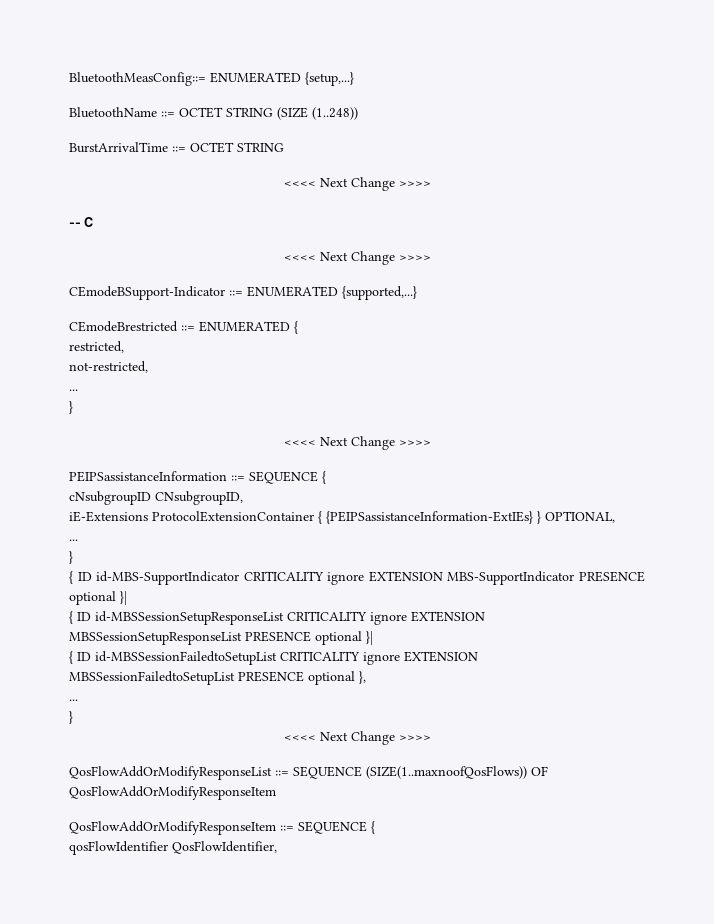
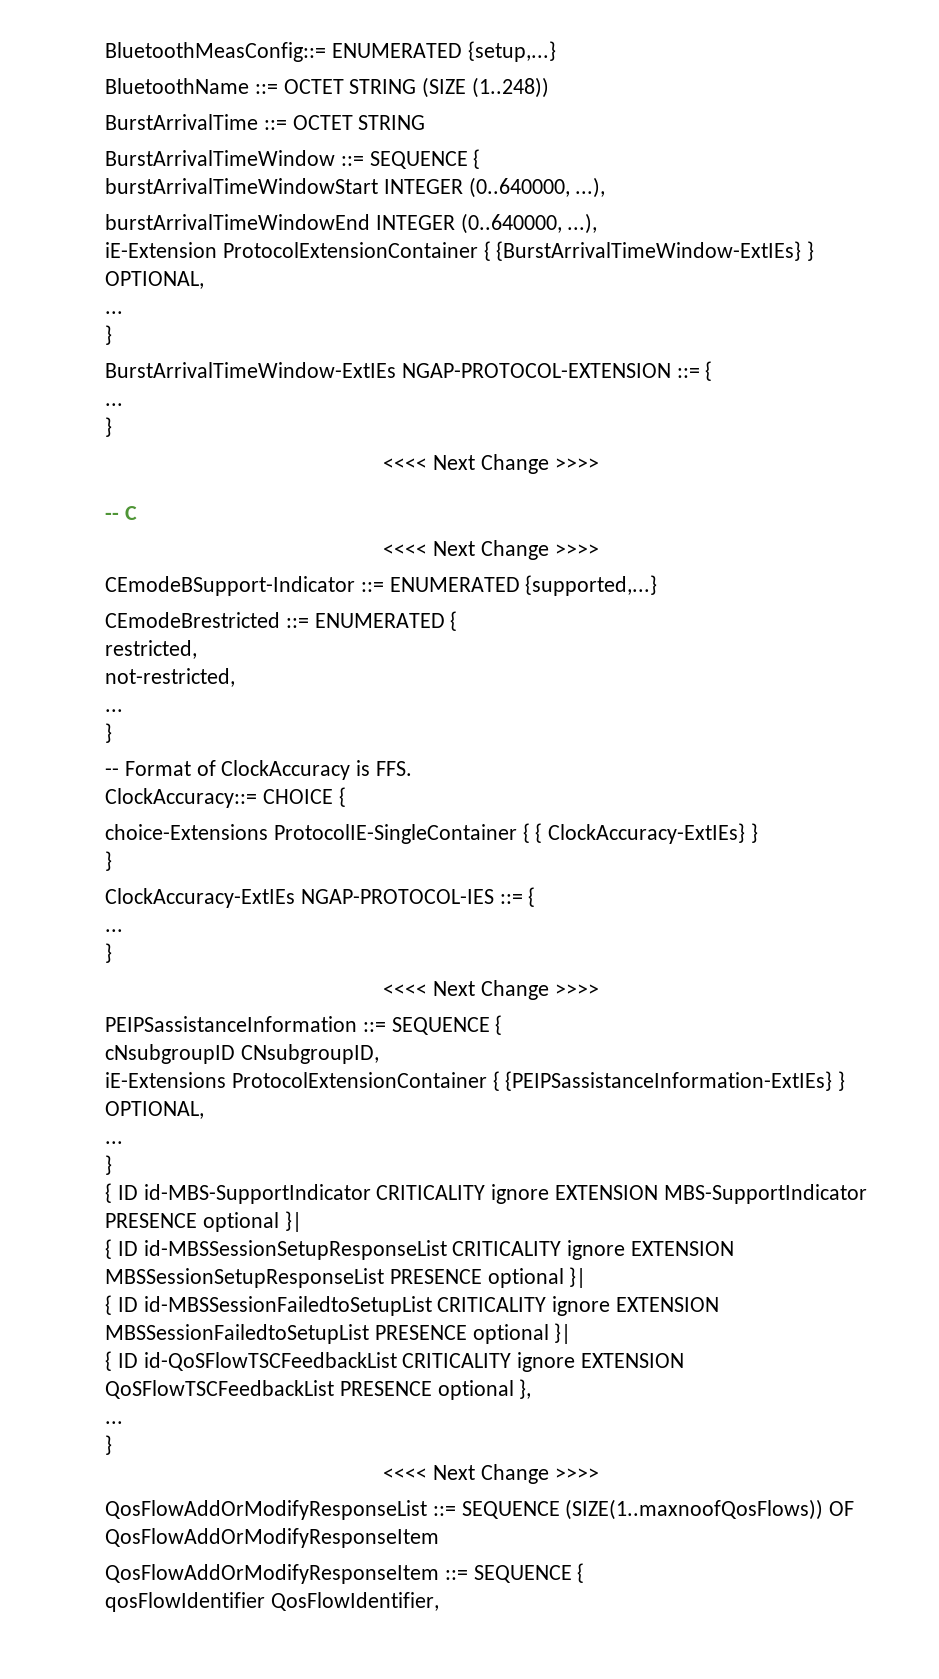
+ BurstArrivalTimeWindow ::= SEQUENCE {
+ burstArrivalTimeWindowStart INTEGER (0..640000, ...),
+ burstArrivalTimeWindowEnd INTEGER (0..640000, ...),
+ iE-Extension ProtocolExtensionContainer { {BurstArrivalTimeWindow-ExtIEs} } OPTIONAL,
+ ...
+ }
+ BurstArrivalTimeWindow-ExtIEs NGAP-PROTOCOL-EXTENSION ::= {
+ ...
+ }
+ -- Format of ClockAccuracy is FFS.
+ ClockAccuracy::= CHOICE {
+ choice-Extensions ProtocolIE-SingleContainer { { ClockAccuracy-ExtIEs} }
+ }
+ ClockAccuracy-ExtIEs NGAP-PROTOCOL-IES ::= {
+ ...
+ }
- { ID id-MBSSessionFailedtoSetupList CRITICALITY ignore EXTENSION MBSSessionFailedtoSetupList PRESENCE optional },
+ { ID id-MBSSessionFailedtoSetupList CRITICALITY ignore EXTENSION MBSSessionFailedtoSetupList PRESENCE optional }|
+ { ID id-QoSFlowTSCFeedbackList CRITICALITY ignore EXTENSION QoSFlowTSCFeedbackList PRESENCE optional },

